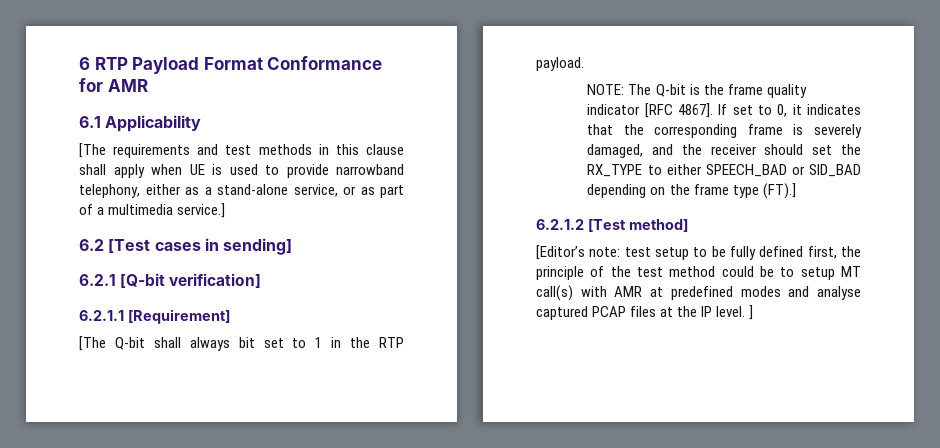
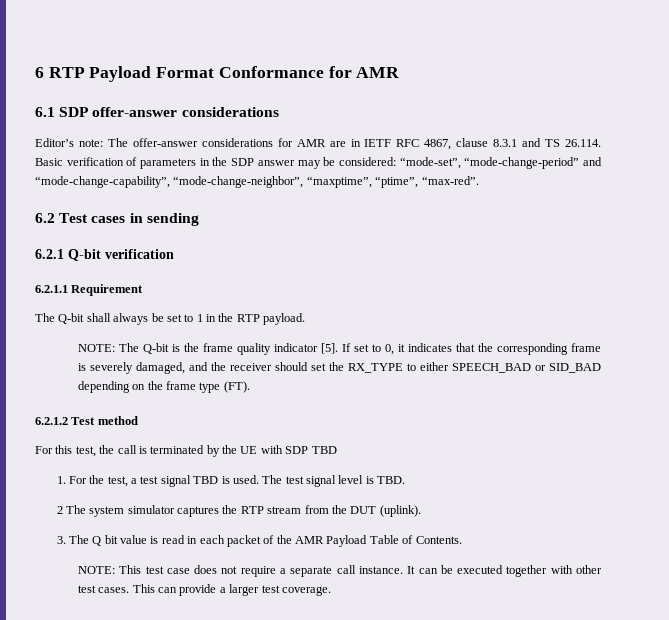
- 6.1 Applicability
- [The requirements and test methods in this clause shall apply when UE is used to provide narrowband telephony, either as a stand-alone service, or as part of a multimedia service.]
+ 6.1 SDP offer-answer considerations
+ Editor’s note: The offer-answer considerations for AMR are in IETF RFC 4867, clause 8.3.1 and TS 26.114. Basic verification of parameters in the SDP answer may be considered: “mode-set”, “mode-change-period” and “mode-change-capability”, “mode-change-neighbor”, “maxptime”, “ptime”, “max-red”.
- 6.2 [Test cases in sending]
+ 6.2 Test cases in sending
- 6.2.1 [Q-bit verification]
+ 6.2.1 Q-bit verification
- 6.2.1.1 [Requirement]
- [The Q-bit shall always bit set to 1 in the RTP payload.
+ 6.2.1.1 Requirement
+ The Q-bit shall always be set to 1 in the RTP payload.
- NOTE: The Q-bit is the frame quality indicator [RFC 4867].
+ NOTE: The Q-bit is the frame quality indicator [5].
- If set to 0, it indicates that the corresponding frame is severely damaged, and the receiver should set the RX_TYPE to either SPEECH_BAD or SID_BAD depending on the frame type (FT).]
+ If set to 0, it indicates that the corresponding frame is severely damaged, and the receiver should set the RX_TYPE to either SPEECH_BAD or SID_BAD depending on the frame type (FT).
- 6.2.1.2 [Test method]
- [Editor’s note: test setup to be fully defined first, the principle of the test method could be to setup MT call(s) with AMR at predefined modes and analyse captured PCAP files at the IP level. ]
+ 6.2.1.2 Test method
+ For this test, the call is terminated by the UE with SDP TBD
+ 1. For the test, a test signal TBD is used. The test signal level is TBD.
+ 2 The system simulator captures the RTP stream from the DUT (uplink).
+ 3. The Q bit value is read in each packet of the AMR Payload Table of Contents.
+ NOTE: This test case does not require a separate call instance. It can be executed together with other test cases. This can provide a larger test coverage.

